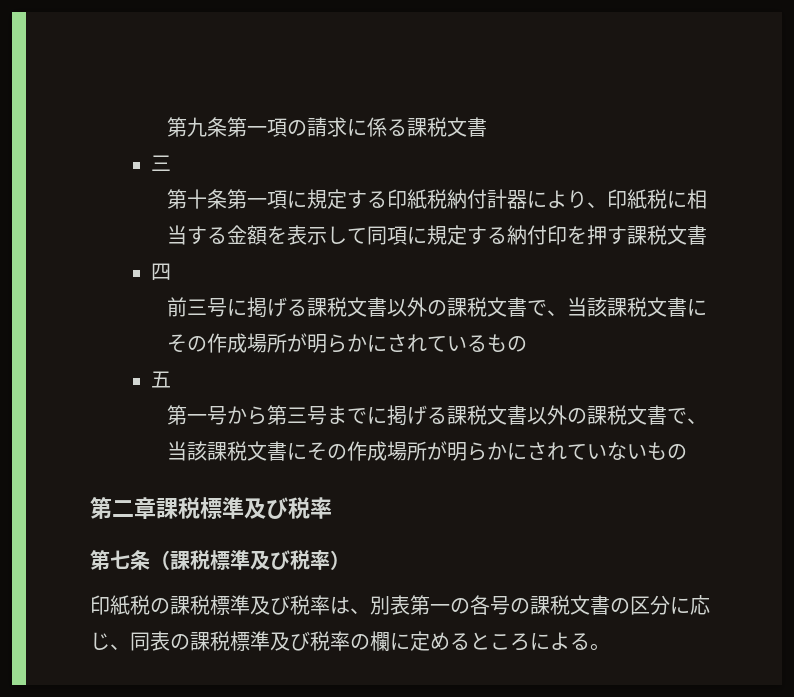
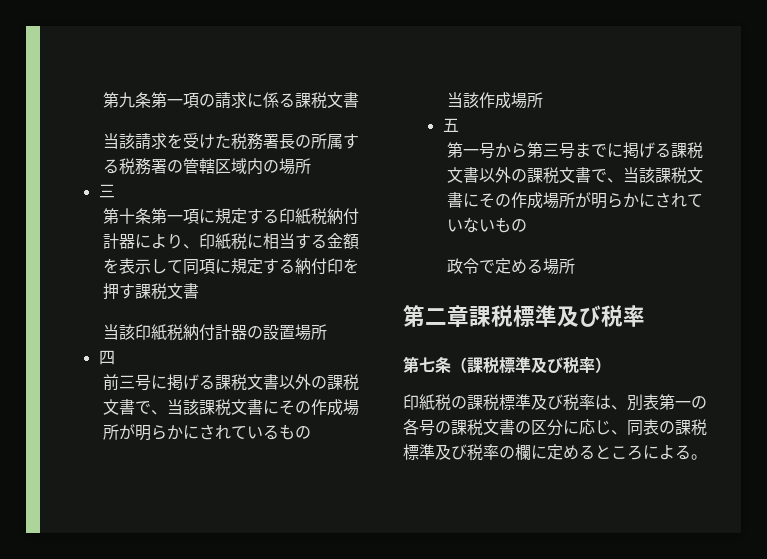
+ 当該請求を受けた税務署長の所属する税務署の管轄区域内の場所
+ 当該印紙税納付計器の設置場所
+ 当該作成場所
+ 政令で定める場所

